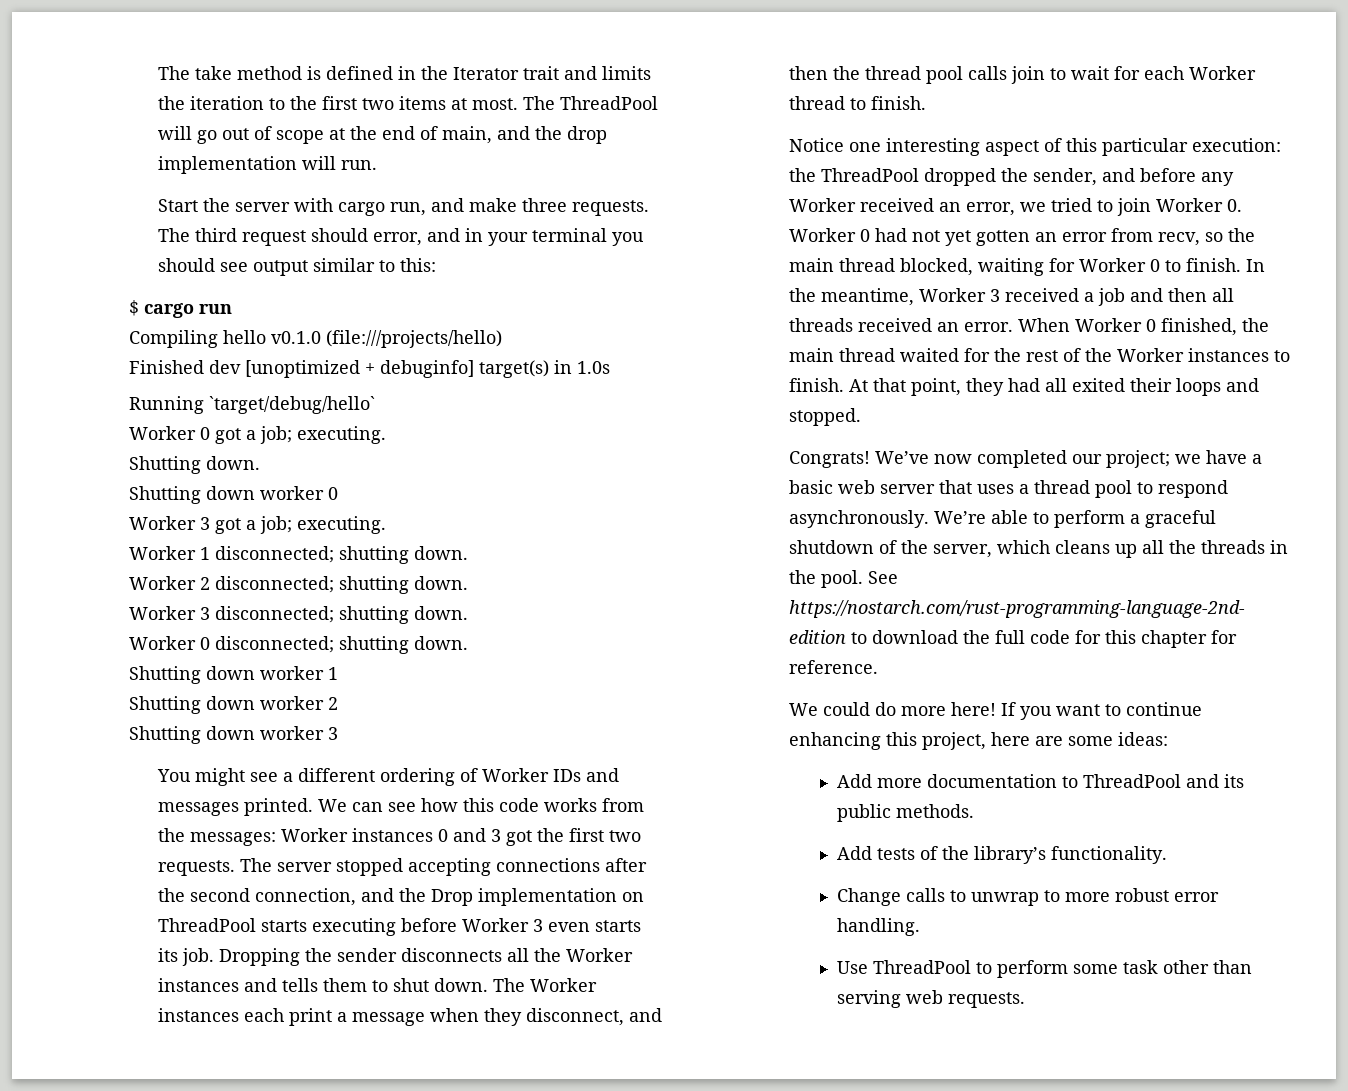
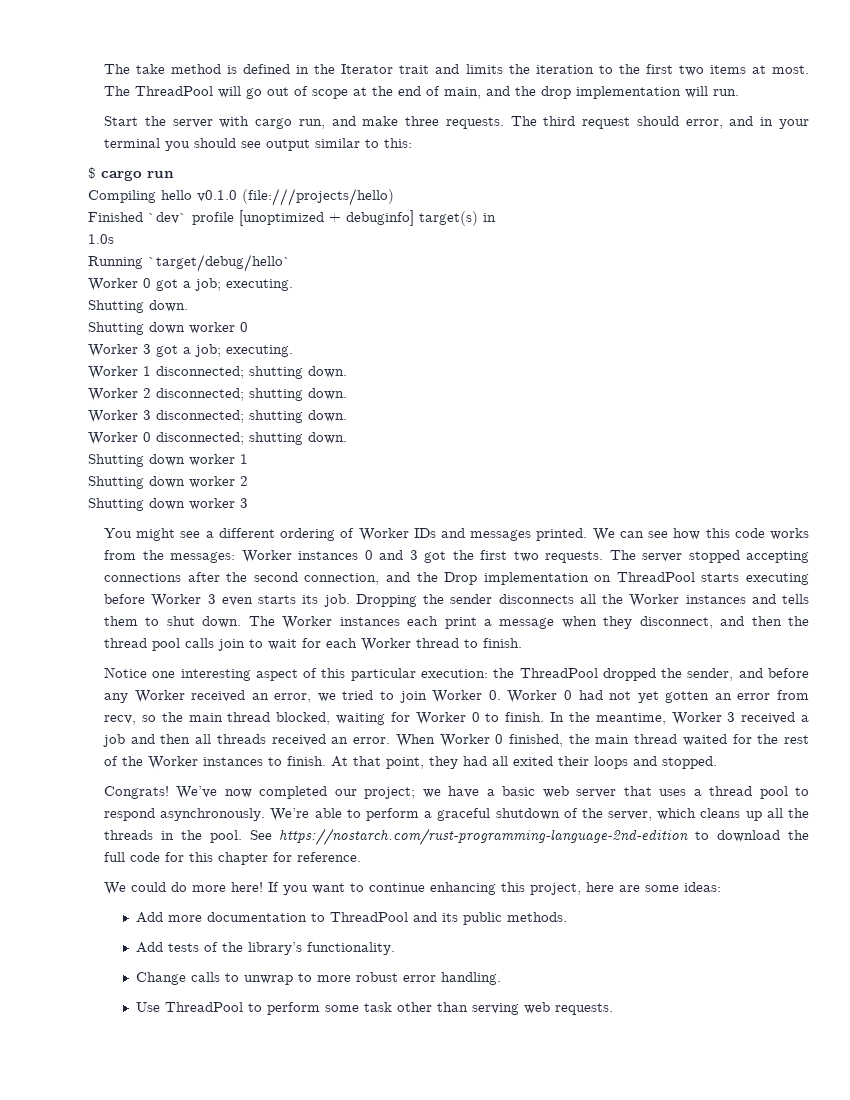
- Finished dev [unoptimized + debuginfo] target(s) in 1.0s
+ Finished `dev` profile [unoptimized + debuginfo] target(s) in
+ 1.0s

